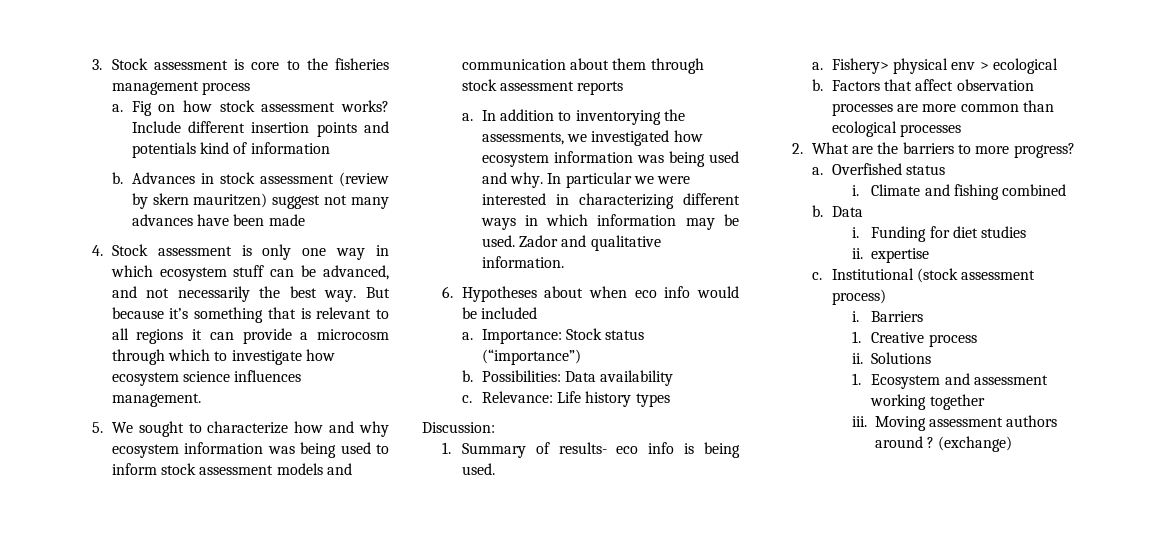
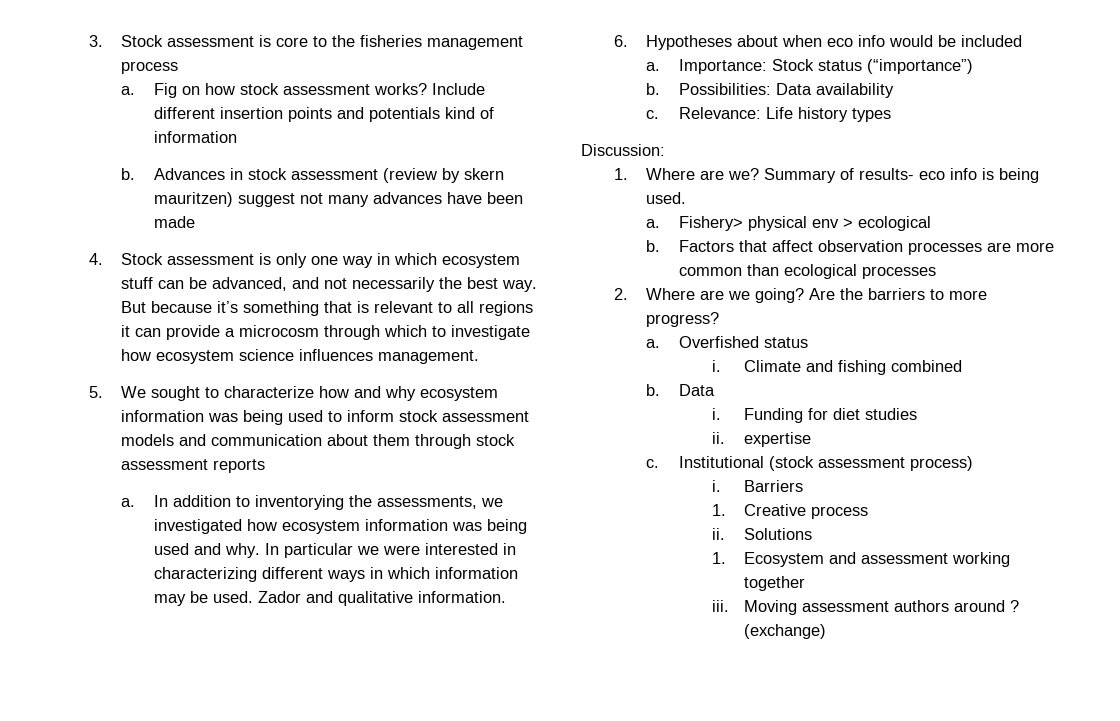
- 1. Summary of results- eco info is being used.
+ 1. Where are we? Summary of results- eco info is being used.
- 2. What are the barriers to more progress?
+ 2. Where are we going? Are the barriers to more progress?

